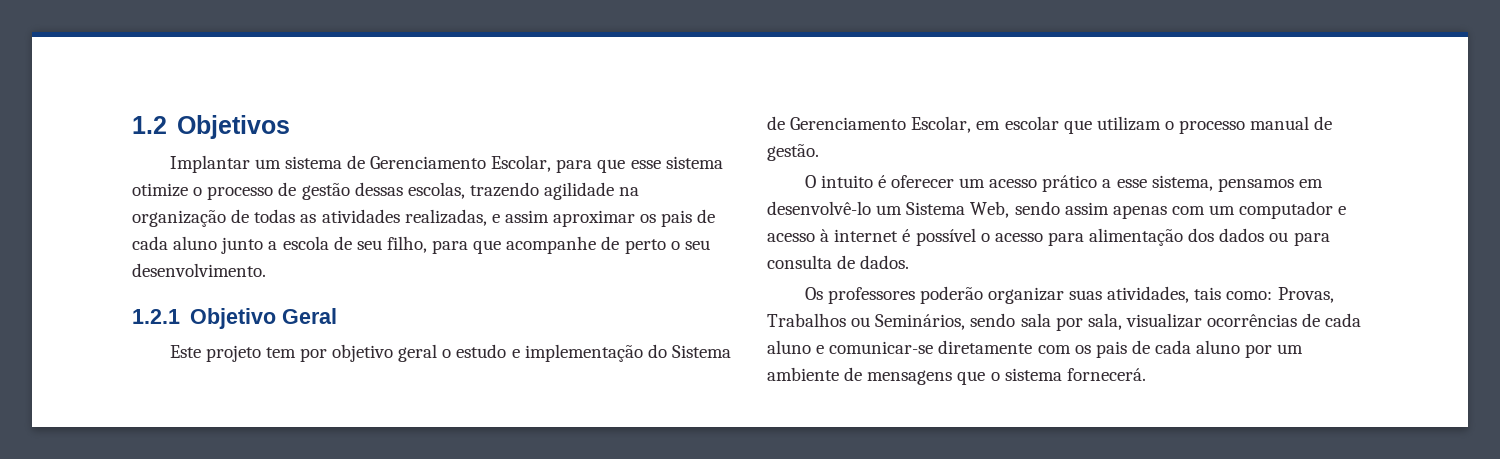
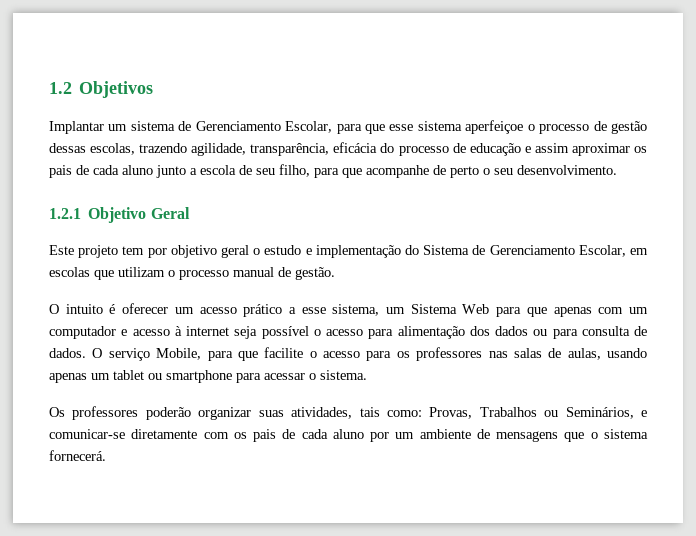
- Implantar um sistema de Gerenciamento Escolar, para que esse sistema otimize o processo de gestão dessas escolas, trazendo agilidade na organização de todas as atividades realizadas, e assim aproximar os pais de cada aluno junto a escola de seu filho, para que acompanhe de perto o seu desenvolvimento.
+ Implantar um sistema de Gerenciamento Escolar, para que esse sistema aperfeiçoe o processo de gestão dessas escolas, trazendo agilidade, transparência, eficácia do processo de educação e assim aproximar os pais de cada aluno junto a escola de seu filho, para que acompanhe de perto o seu desenvolvimento.
- Este projeto tem por objetivo geral o estudo e implementação do Sistema de Gerenciamento Escolar, em escolar que utilizam o processo manual de gestão.
+ Este projeto tem por objetivo geral o estudo e implementação do Sistema de Gerenciamento Escolar, em escolas que utilizam o processo manual de gestão.
- O intuito é oferecer um acesso prático a esse sistema, pensamos em desenvolvê-lo um Sistema Web, sendo assim apenas com um computador e acesso à internet é possível o acesso para alimentação dos dados ou para consulta de dados.
+ O intuito é oferecer um acesso prático a esse sistema, um Sistema Web para que apenas com um computador e acesso à internet seja possível o acesso para alimentação dos dados ou para consulta de dados. O serviço Mobile, para que facilite o acesso para os professores nas salas de aulas, usando apenas um tablet ou smartphone para acessar o sistema.
- Os professores poderão organizar suas atividades, tais como: Provas, Trabalhos ou Seminários, sendo sala por sala, visualizar ocorrências de cada aluno e comunicar-se diretamente com os pais de cada aluno por um ambiente de mensagens que o sistema fornecerá.
+ Os professores poderão organizar suas atividades, tais como: Provas, Trabalhos ou Seminários, e comunicar-se diretamente com os pais de cada aluno por um ambiente de mensagens que o sistema fornecerá.

